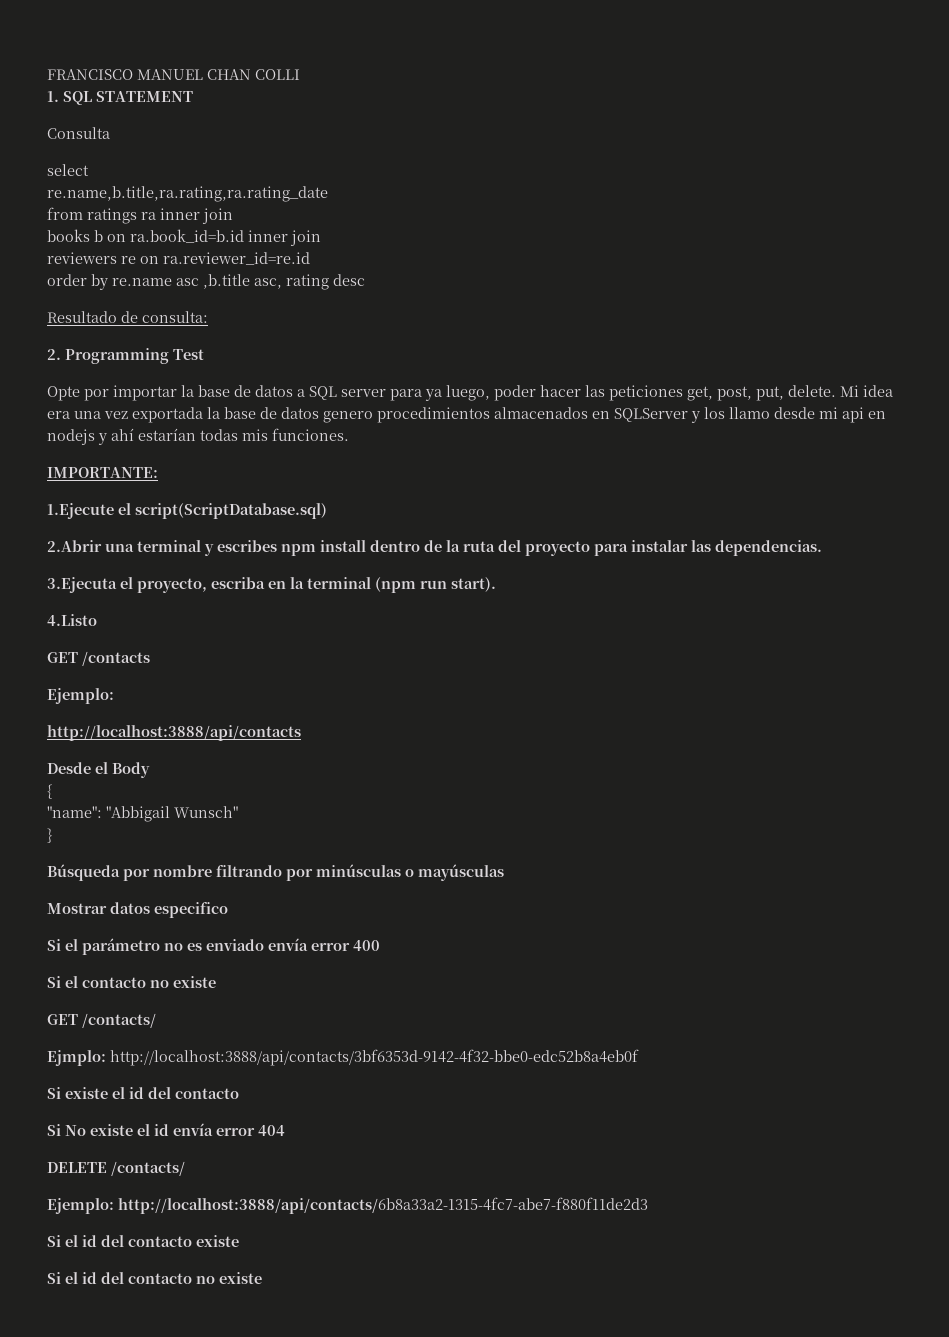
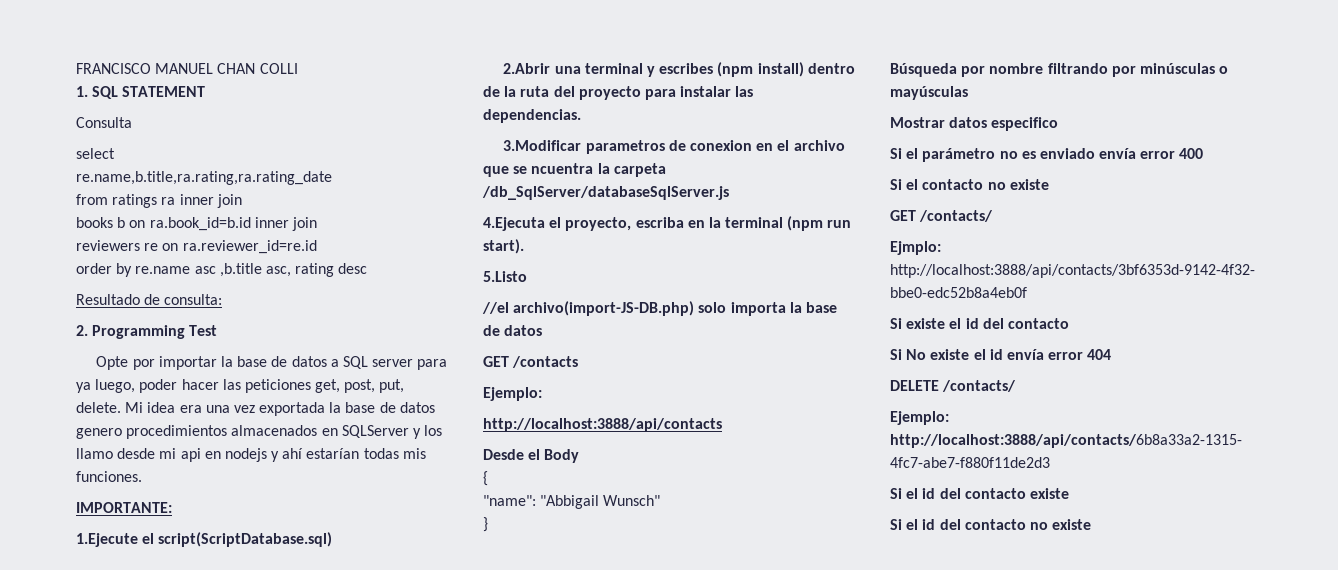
- 2.Abrir una terminal y escribes npm install dentro de la ruta del proyecto para instalar las dependencias.
+ 2.Abrir una terminal y escribes (npm install) dentro de la ruta del proyecto para instalar las dependencias.
- 3.Ejecuta el proyecto, escriba en la terminal (npm run start).
+ 3.Modificar parametros de conexion en el archivo que se ncuentra la carpeta /db_SqlServer/databaseSqlServer.js
+ 4.Ejecuta el proyecto, escriba en la terminal (npm run start).
- 4.Listo
+ 5.Listo
+ //el archivo(import-JS-DB.php) solo importa la base de datos

